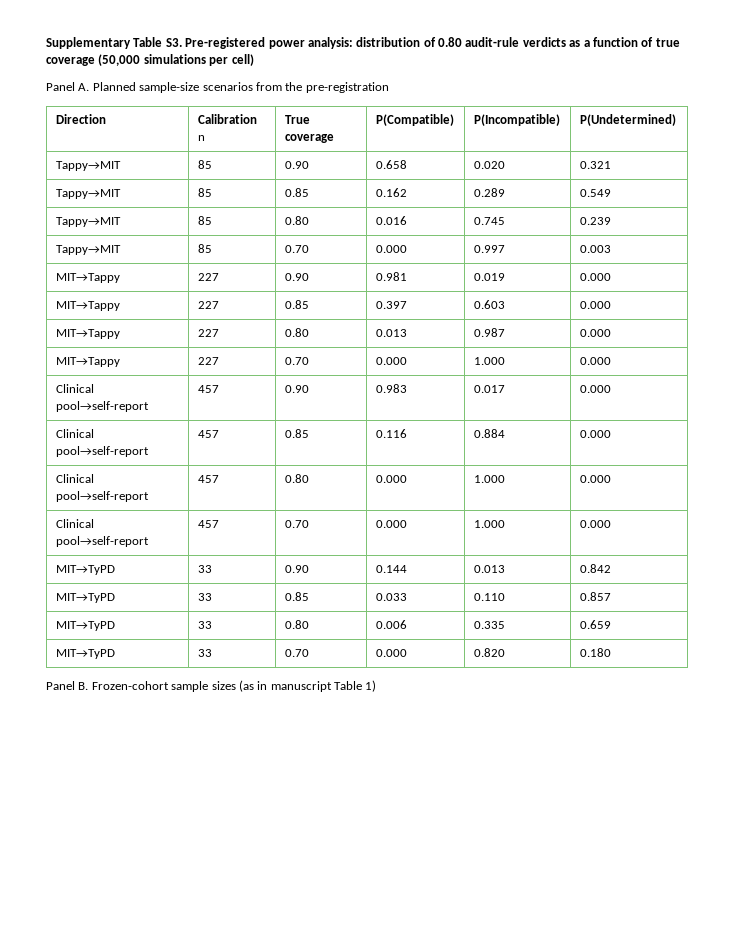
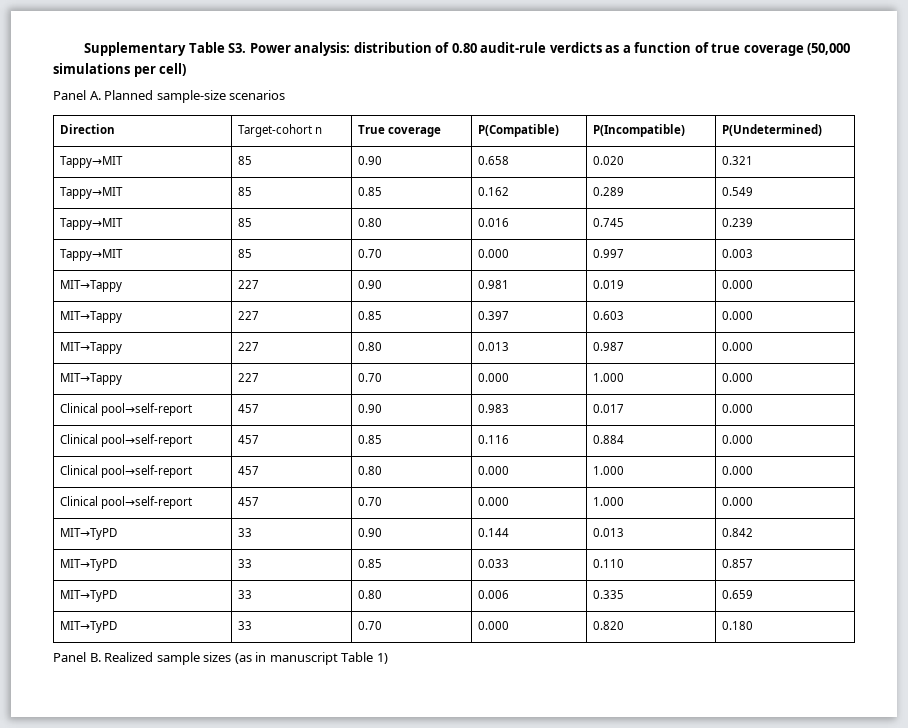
- Supplementary Table S3. Pre-registered power analysis: distribution of 0.80 audit-rule verdicts as a function of true coverage (50,000 simulations per cell)
+ Supplementary Table S3. Power analysis: distribution of 0.80 audit-rule verdicts as a function of true coverage (50,000 simulations per cell)
- Panel A. Planned sample-size scenarios from the pre-registration
+ Panel A. Planned sample-size scenarios
- Direction | Calibration n | True coverage | P(Compatible) | P(Incompatible) | P(Undetermined)
+ Direction | Target-cohort n | True coverage | P(Compatible) | P(Incompatible) | P(Undetermined)
- Panel B. Frozen-cohort sample sizes (as in manuscript Table 1)
+ Panel B. Realized sample sizes (as in manuscript Table 1)

